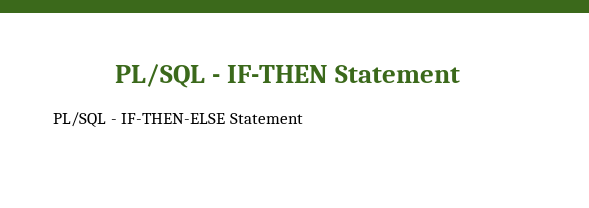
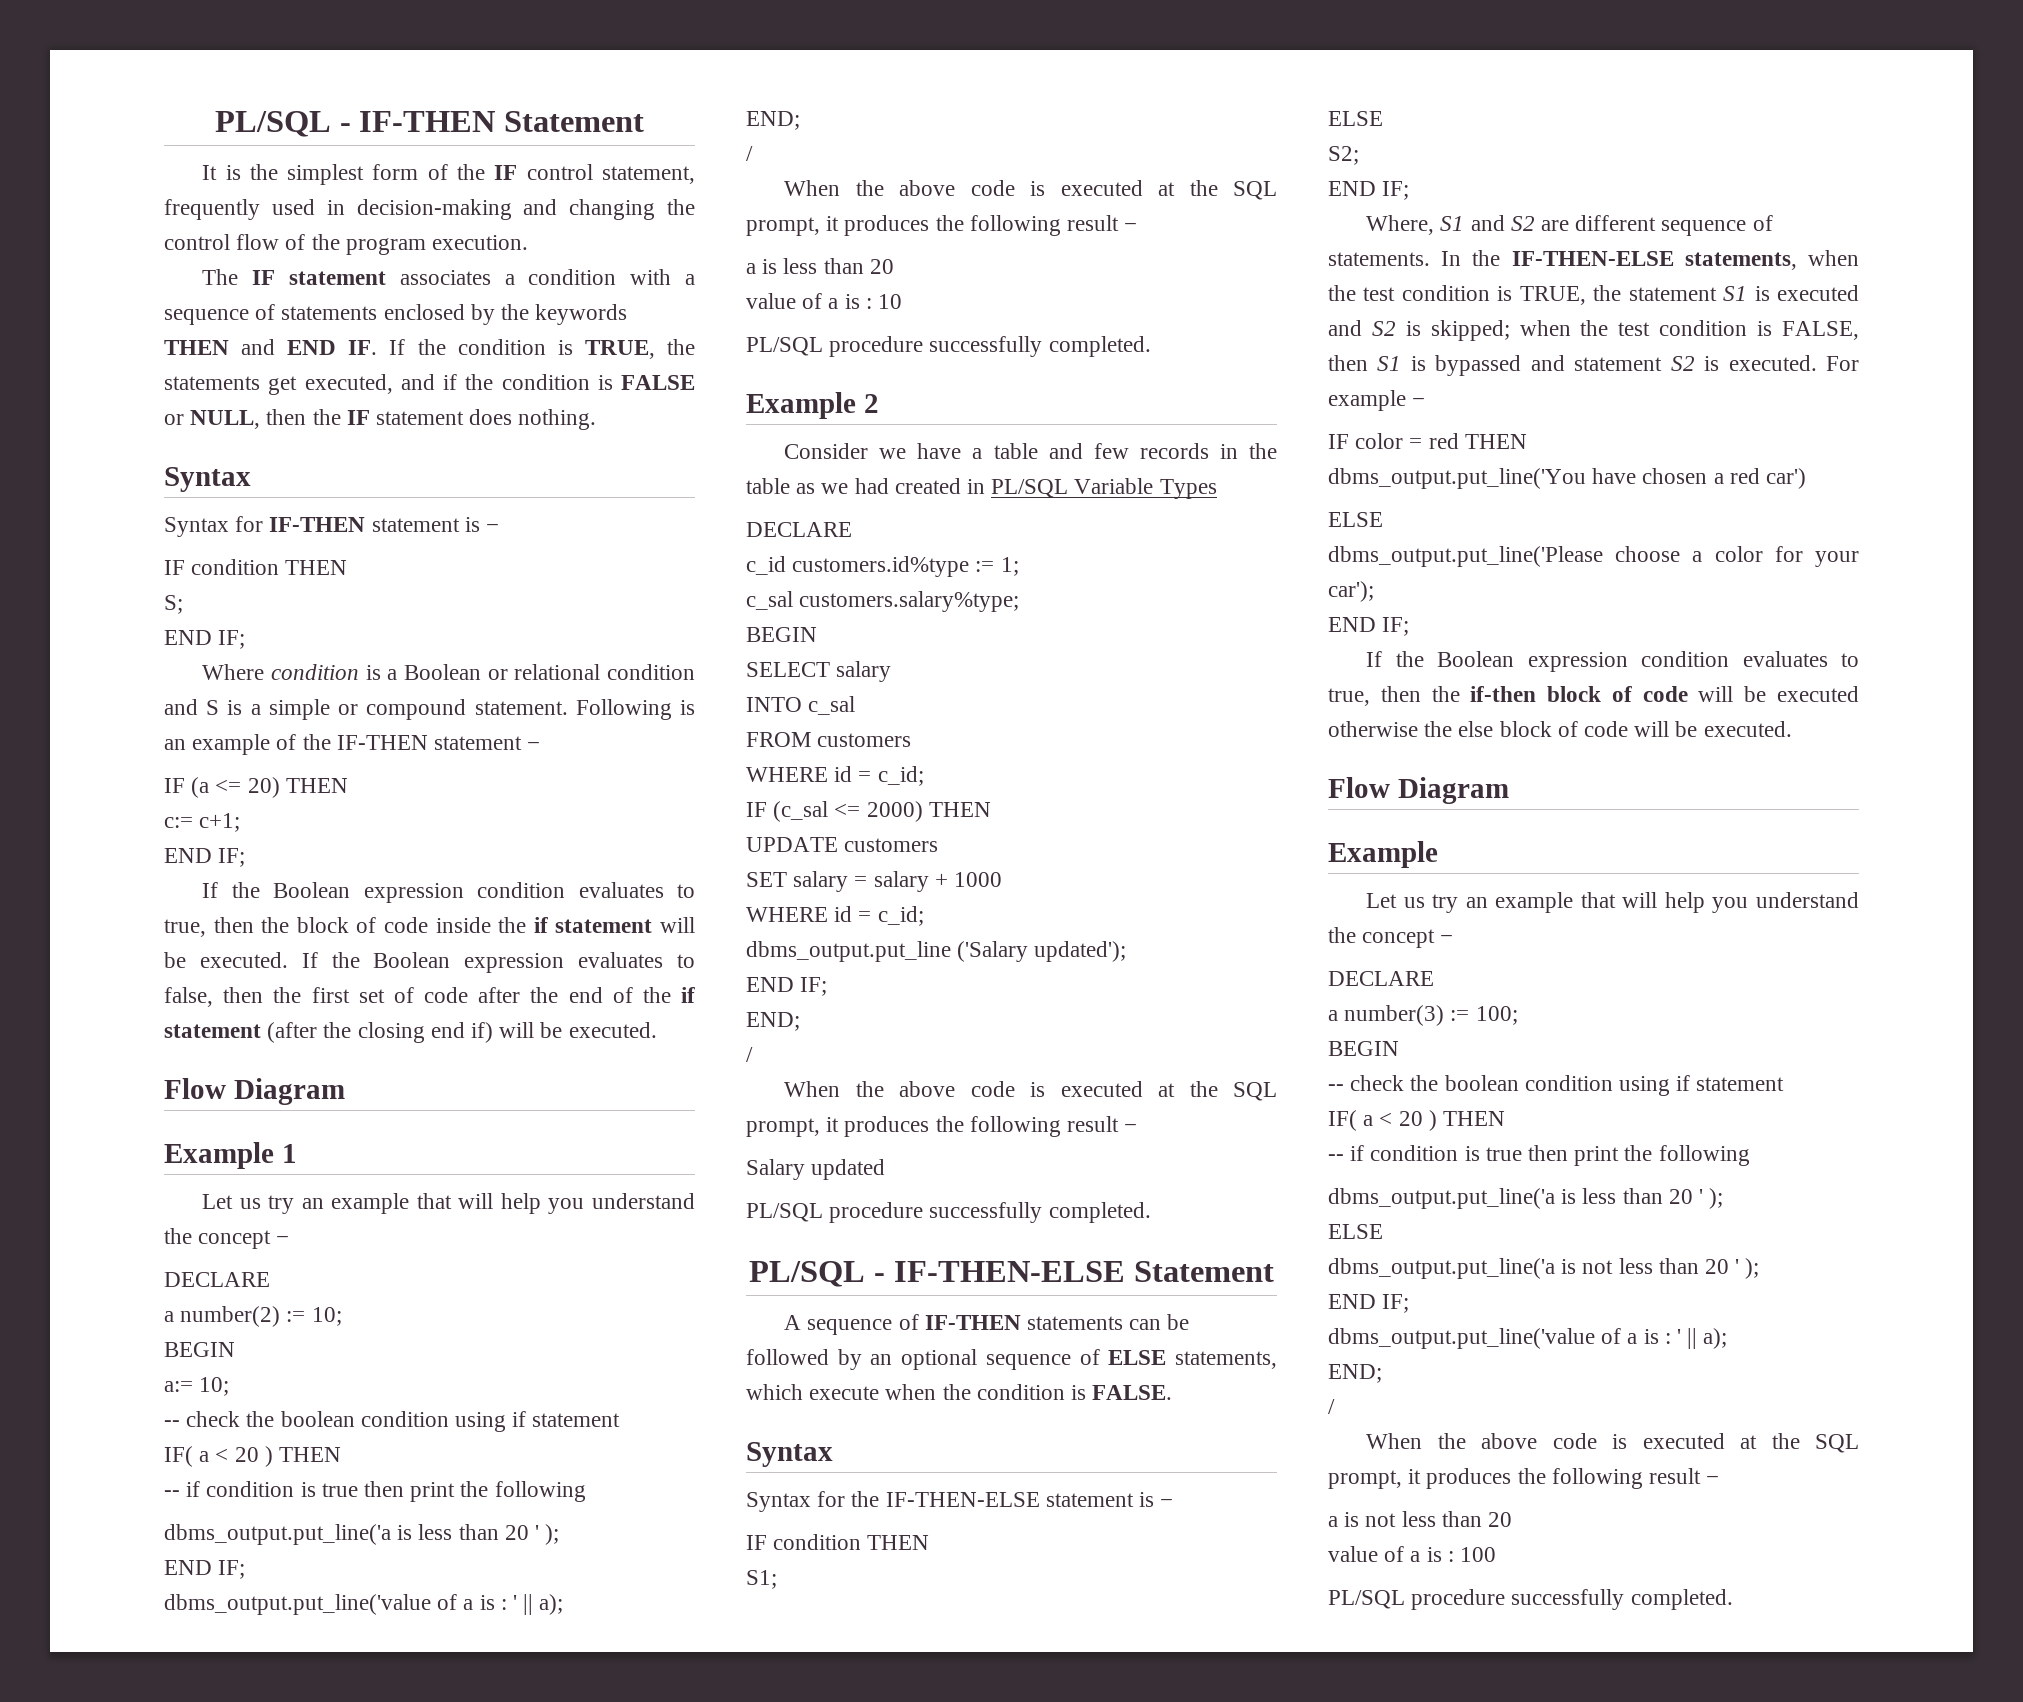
+ It is the simplest form of the IF control statement, frequently used in decision-making and changing the control flow of the program execution.
+ The IF statement associates a condition with a sequence of statements enclosed by the keywords THEN and END IF. If the condition is TRUE, the statements get executed, and if the condition is FALSE or NULL, then the IF statement does nothing.
+ Syntax
+ Syntax for IF-THEN statement is −
+ IF condition THEN
+ S;
+ END IF;
+ Where condition is a Boolean or relational condition and S is a simple or compound statement. Following is an example of the IF-THEN statement −
+ IF (a <= 20) THEN
+ c:= c+1;
+ END IF;
+ If the Boolean expression condition evaluates to true, then the block of code inside the if statement will be executed. If the Boolean expression evaluates to false, then the first set of code after the end of the if statement (after the closing end if) will be executed.
+ Flow Diagram
+ Example 1
+ Let us try an example that will help you understand the concept −
+ DECLARE
+ a number(2) := 10;
+ BEGIN
+ a:= 10;
+ -- check the boolean condition using if statement
+ IF( a < 20 ) THEN
+ -- if condition is true then print the following
+ dbms_output.put_line('a is less than 20 ' );
+ END IF;
+ dbms_output.put_line('value of a is : ' || a);
+ END;
+ /
+ When the above code is executed at the SQL prompt, it produces the following result −
+ a is less than 20
+ value of a is : 10
+ PL/SQL procedure successfully completed.
+ Example 2
+ Consider we have a table and few records in the table as we had created in PL/SQL Variable Types
+ DECLARE
+ c_id customers.id%type := 1;
+ c_sal customers.salary%type;
+ BEGIN
+ SELECT salary
+ INTO c_sal
+ FROM customers
+ WHERE id = c_id;
+ IF (c_sal <= 2000) THEN
+ UPDATE customers
+ SET salary = salary + 1000
+ WHERE id = c_id;
+ dbms_output.put_line ('Salary updated');
+ END IF;
+ END;
+ /
+ When the above code is executed at the SQL prompt, it produces the following result −
+ Salary updated
+ PL/SQL procedure successfully completed.
  PL/SQL - IF-THEN-ELSE Statement
+ A sequence of IF-THEN statements can be followed by an optional sequence of ELSE statements, which execute when the condition is FALSE.
+ Syntax
+ Syntax for the IF-THEN-ELSE statement is −
+ IF condition THEN
+ S1;
+ ELSE
+ S2;
+ END IF;
+ Where, S1 and S2 are different sequence of statements. In the IF-THEN-ELSE statements, when the test condition is TRUE, the statement S1 is executed and S2 is skipped; when the test condition is FALSE, then S1 is bypassed and statement S2 is executed. For example −
+ IF color = red THEN
+ dbms_output.put_line('You have chosen a red car')
+ ELSE
+ dbms_output.put_line('Please choose a color for your car');
+ END IF;
+ If the Boolean expression condition evaluates to true, then the if-then block of code will be executed otherwise the else block of code will be executed.
+ Flow Diagram
+ Example
+ Let us try an example that will help you understand the concept −
+ DECLARE
+ a number(3) := 100;
+ BEGIN
+ -- check the boolean condition using if statement
+ IF( a < 20 ) THEN
+ -- if condition is true then print the following
+ dbms_output.put_line('a is less than 20 ' );
+ ELSE
+ dbms_output.put_line('a is not less than 20 ' );
+ END IF;
+ dbms_output.put_line('value of a is : ' || a);
+ END;
+ /
+ When the above code is executed at the SQL prompt, it produces the following result −
+ a is not less than 20
+ value of a is : 100
+ PL/SQL procedure successfully completed.

